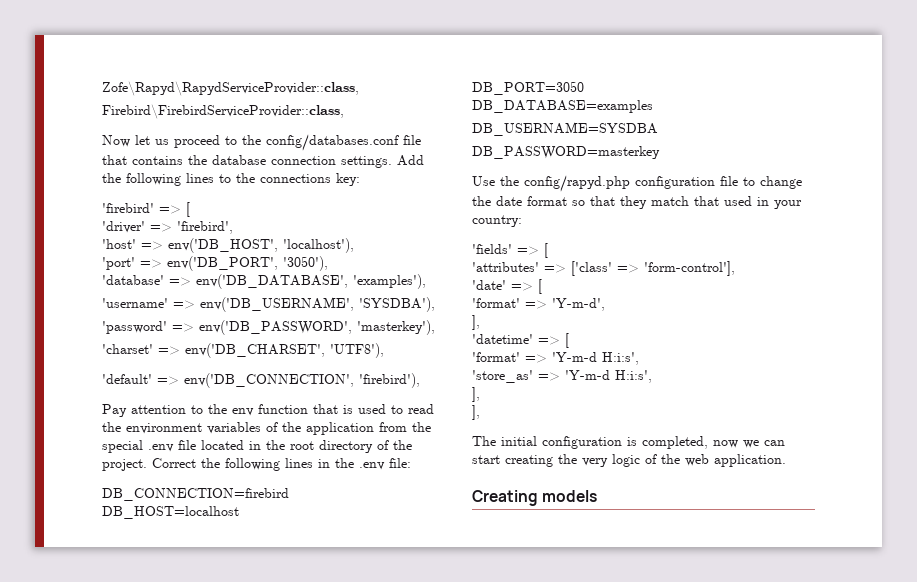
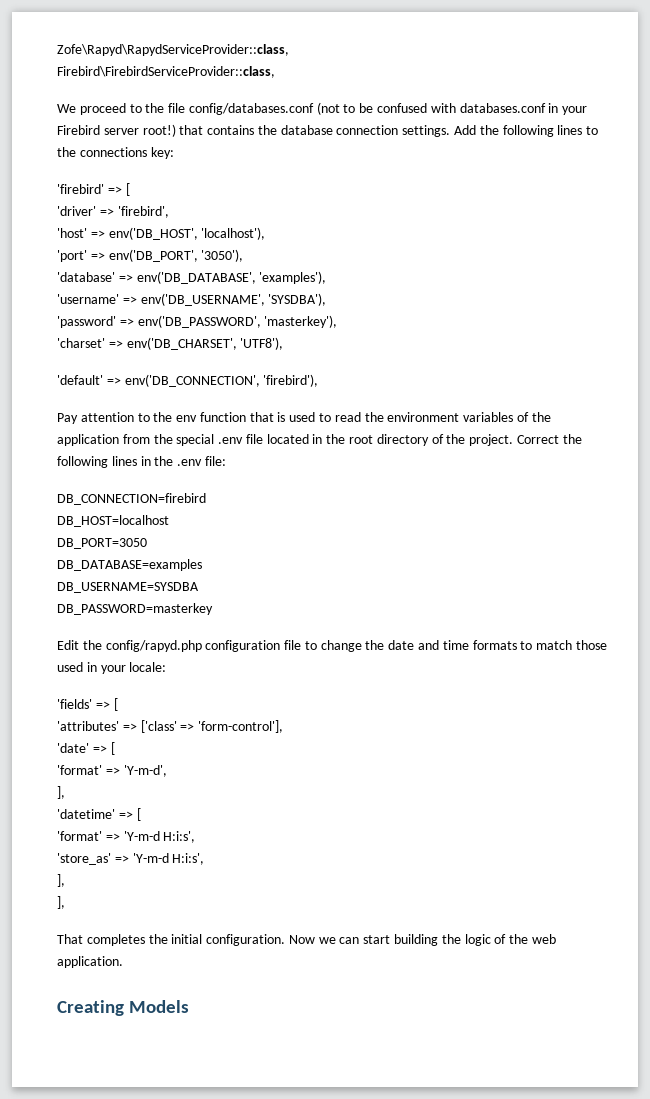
- Now let us proceed to the config/databases.conf file that contains the database connection settings.
+ We proceed to the file config/databases.conf (not to be confused with databases.conf in your Firebird server root!) that contains the database connection settings.
- Use the config/rapyd.php configuration file to change the date format so that they match that used in your country:
+ Edit the config/rapyd.php configuration file to change the date and time formats to match those used in your locale:
- The initial configuration is completed, now we can start creating the very logic of the web application.
+ That completes the initial configuration. Now we can start building the logic of the web application.
- Creating models
+ Creating Models

